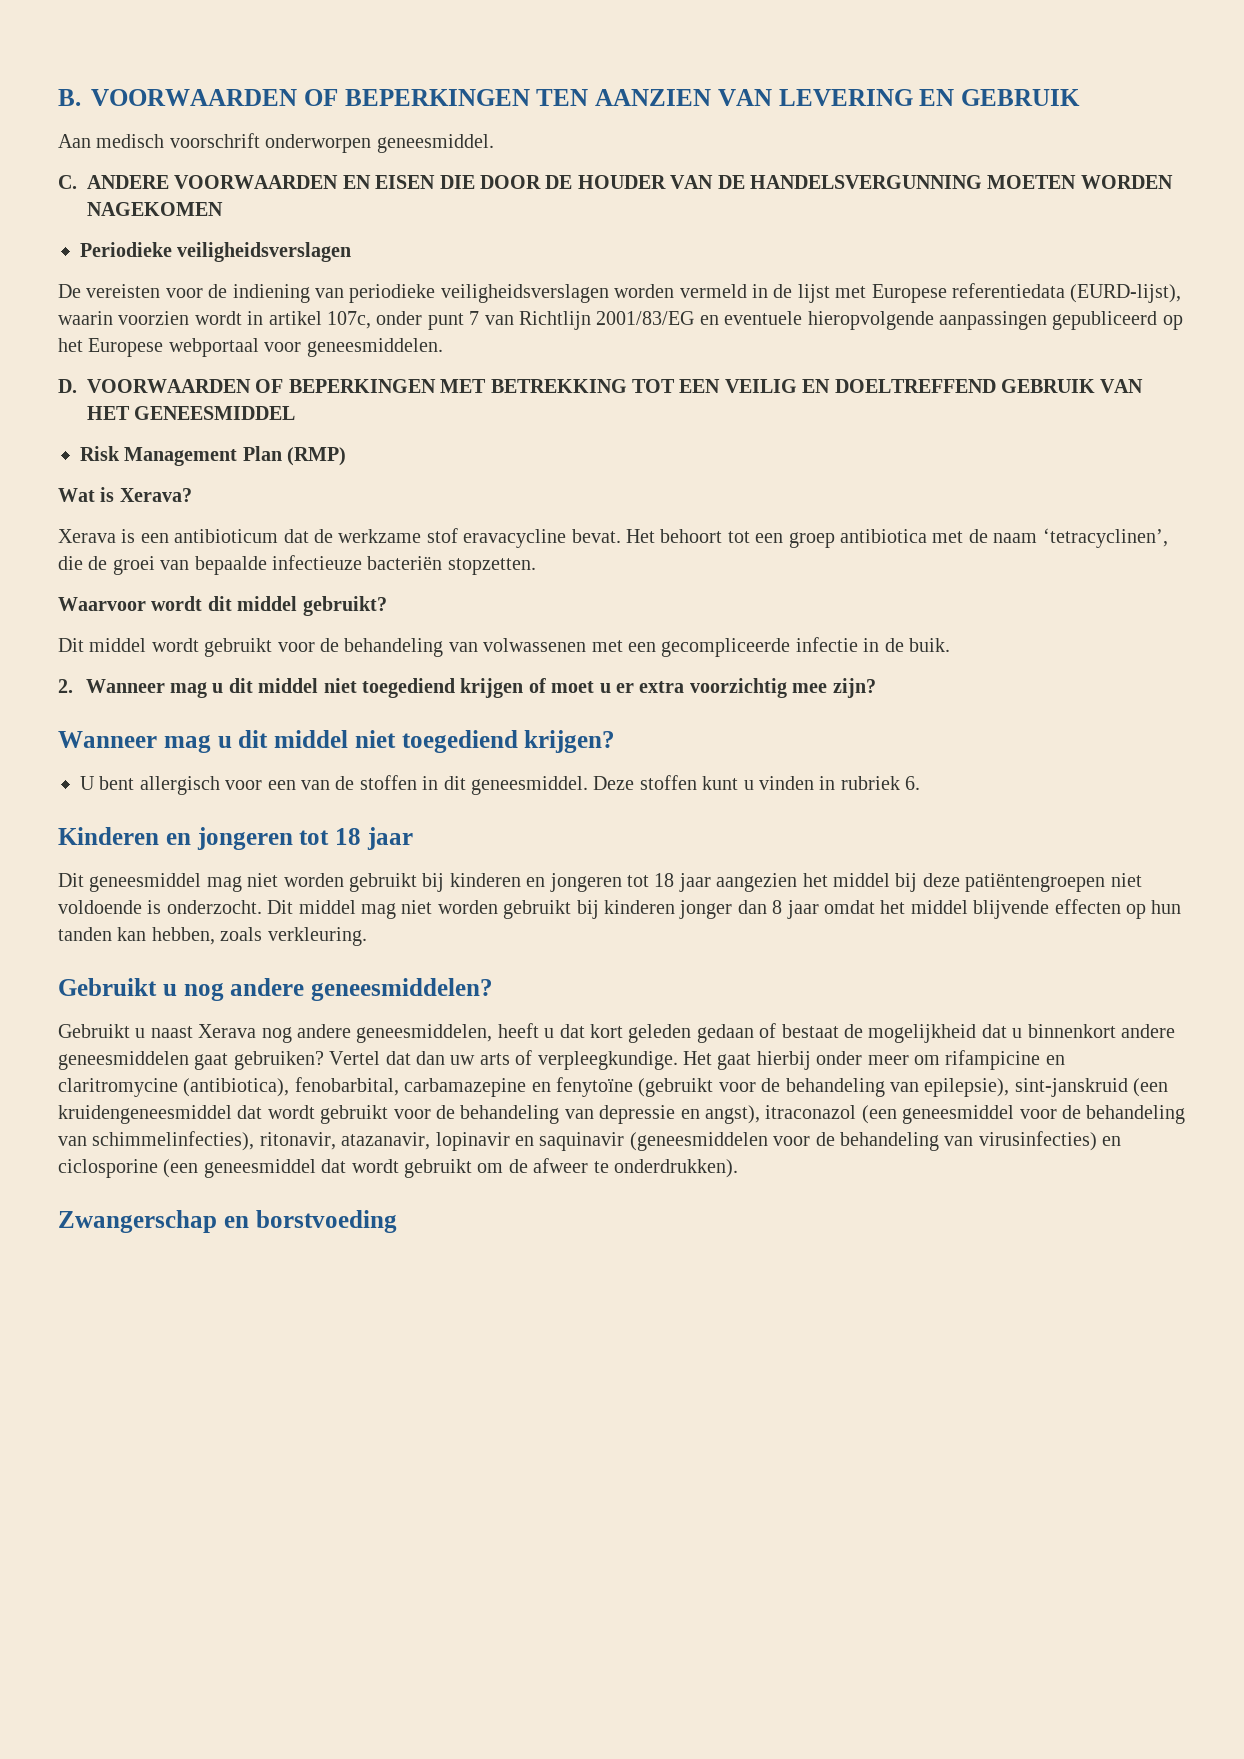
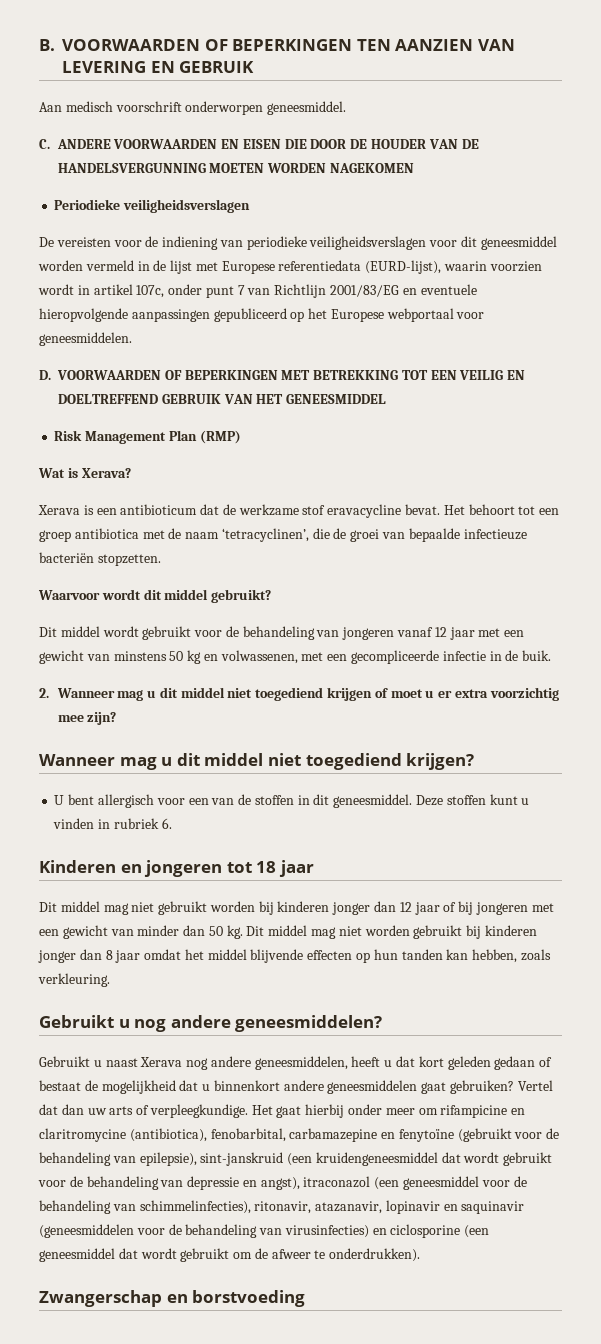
- De vereisten voor de indiening van periodieke veiligheidsverslagen worden vermeld in de lijst met Europese referentiedata (EURD-lijst), waarin voorzien wordt in artikel 107c, onder punt 7 van Richtlijn 2001/83/EG en eventuele hieropvolgende aanpassingen gepubliceerd op het Europese webportaal voor geneesmiddelen.
+ De vereisten voor de indiening van periodieke veiligheidsverslagen voor dit geneesmiddel worden vermeld in de lijst met Europese referentiedata (EURD-lijst), waarin voorzien wordt in artikel 107c, onder punt 7 van Richtlijn 2001/83/EG en eventuele hieropvolgende aanpassingen gepubliceerd op het Europese webportaal voor geneesmiddelen.
- Dit middel wordt gebruikt voor de behandeling van volwassenen met een gecompliceerde infectie in de buik.
+ Dit middel wordt gebruikt voor de behandeling van jongeren vanaf 12 jaar met een gewicht van minstens 50 kg en volwassenen, met een gecompliceerde infectie in de buik.
- Dit geneesmiddel mag niet worden gebruikt bij kinderen en jongeren tot 18 jaar aangezien het middel bij deze patiëntengroepen niet voldoende is onderzocht.
+ Dit middel mag niet gebruikt worden bij kinderen jonger dan 12 jaar of bij jongeren met een gewicht van minder dan 50 kg.

